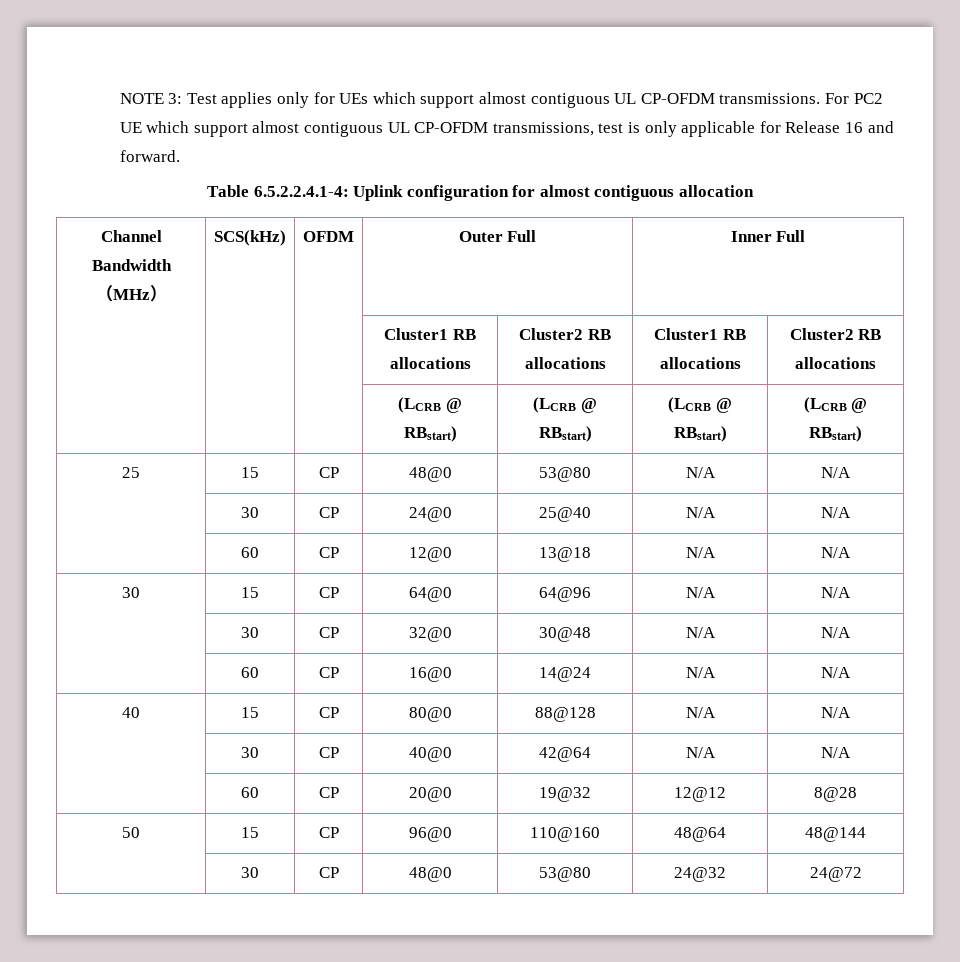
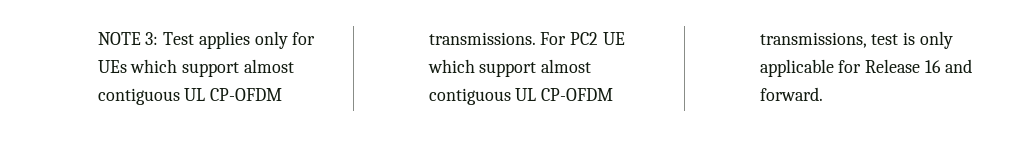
- Table 6.5.2.2.4.1-4: Uplink configuration for almost contiguous allocation
- Channel Bandwidth（MHz） | SCS(kHz) | OFDM | Outer Full | Inner Full
- | | | Cluster1 RB allocations | Cluster2 RB allocations | Cluster1 RB allocations | Cluster2 RB allocations
- | | | (LCRB @ RBstart) | (LCRB @ RBstart) | (LCRB @ RBstart) | (LCRB @ RBstart)
- 25 | 15 | CP | 48@0 | 53@80 | N/A | N/A
- | 30 | CP | 24@0 | 25@40 | N/A | N/A
- | 60 | CP | 12@0 | 13@18 | N/A | N/A
- 30 | 15 | CP | 64@0 | 64@96 | N/A | N/A
- | 30 | CP | 32@0 | 30@48 | N/A | N/A
- | 60 | CP | 16@0 | 14@24 | N/A | N/A
- 40 | 15 | CP | 80@0 | 88@128 | N/A | N/A
- | 30 | CP | 40@0 | 42@64 | N/A | N/A
- | 60 | CP | 20@0 | 19@32 | 12@12 | 8@28
- 50 | 15 | CP | 96@0 | 110@160 | 48@64 | 48@144
- | 30 | CP | 48@0 | 53@80 | 24@32 | 24@72

